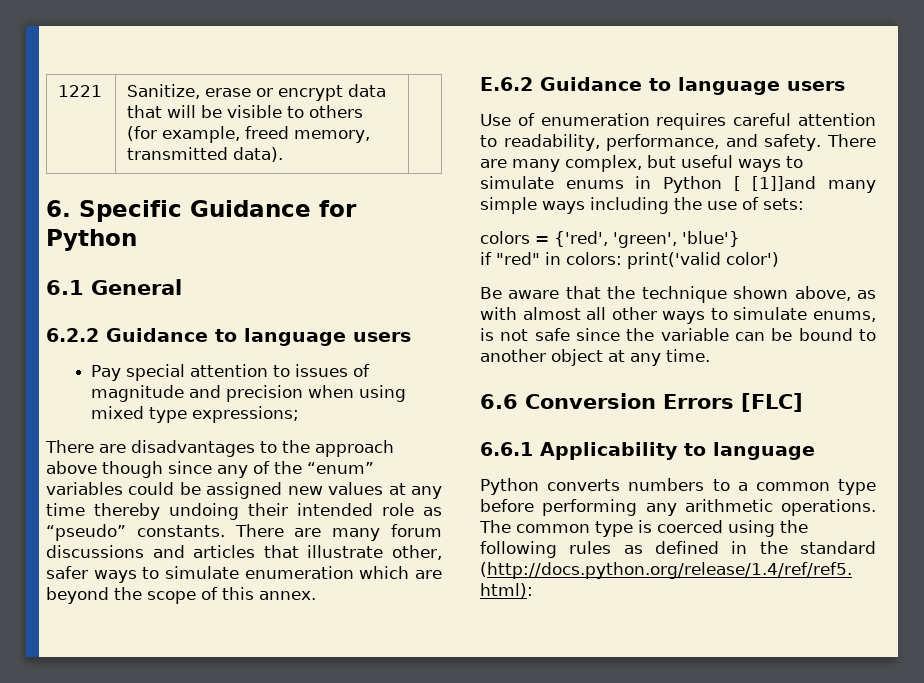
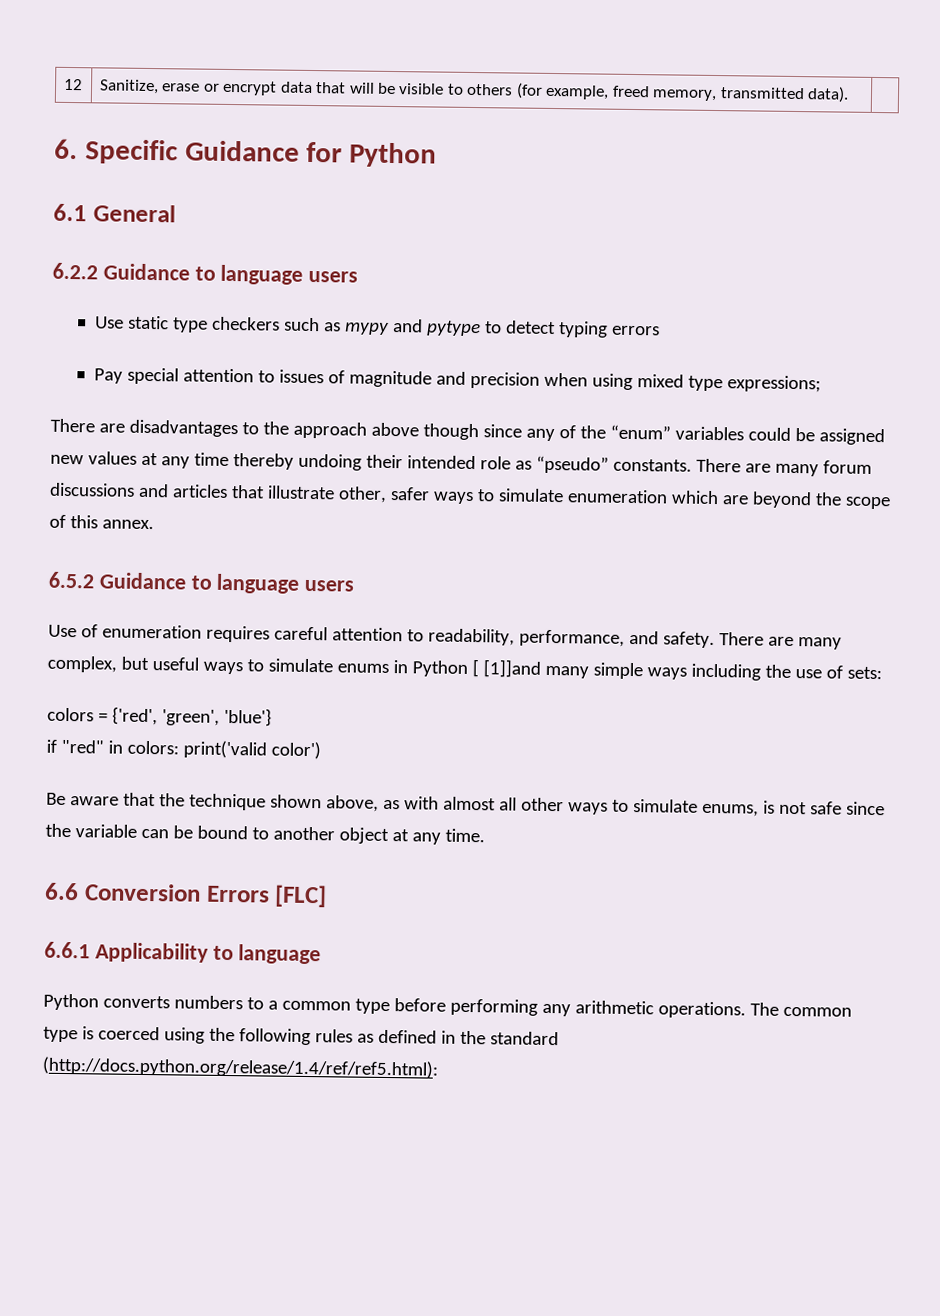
- 1221 | Sanitize, erase or encrypt data that will be visible to others (for example, freed memory, transmitted data). |
+ 12 | Sanitize, erase or encrypt data that will be visible to others (for example, freed memory, transmitted data). |
+ Use static type checkers such as mypy and pytype to detect typing errors
- E.6.2 Guidance to language users
+ 6.5.2 Guidance to language users

